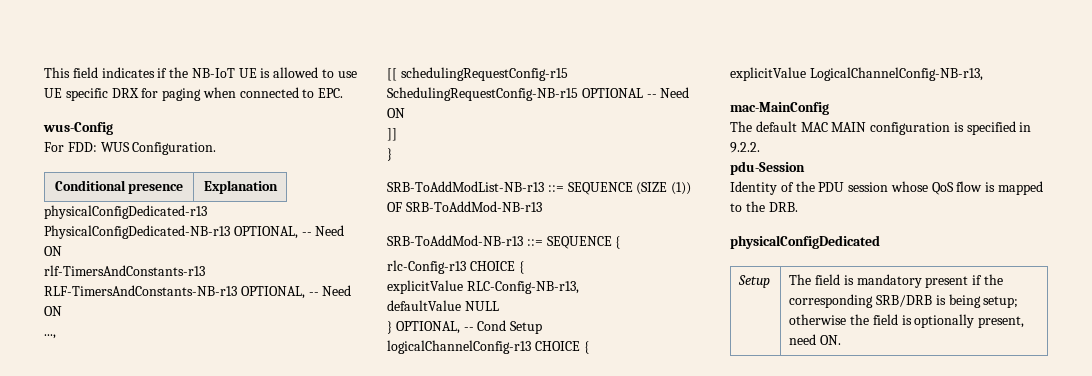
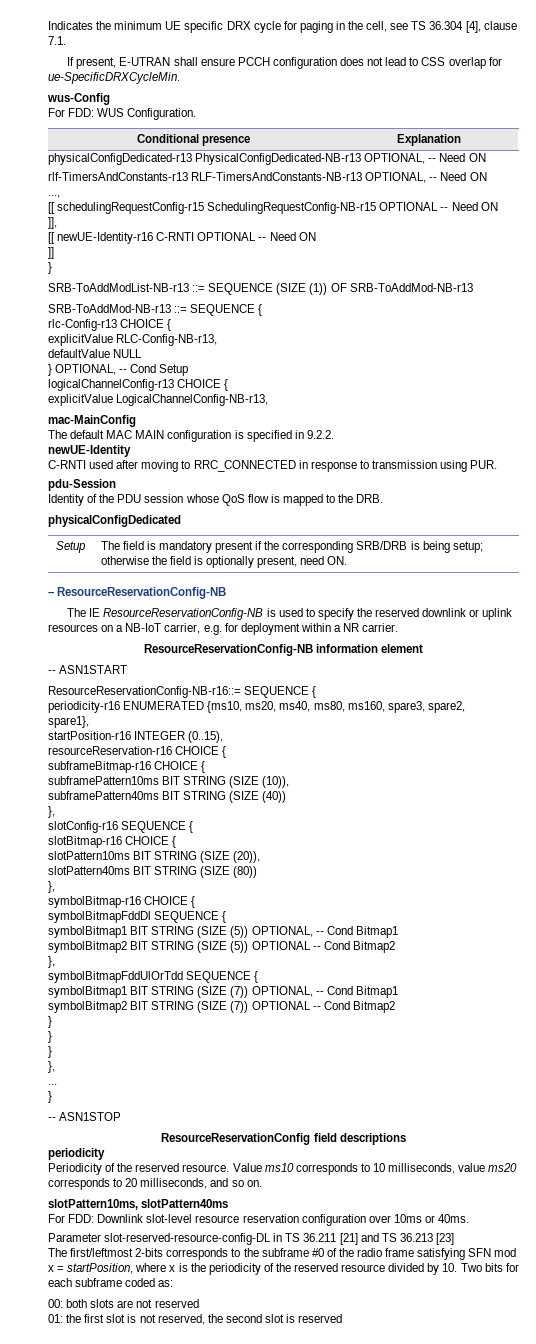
- This field indicates if the NB-IoT UE is allowed to use UE specific DRX for paging when connected to EPC.
+ Indicates the minimum UE specific DRX cycle for paging in the cell, see TS 36.304 [4], clause 7.1.
+ If present, E-UTRAN shall ensure PCCH configuration does not lead to CSS overlap for ue-SpecificDRXCycleMin.
+ ]],
+ [[ newUE-Identity-r16 C-RNTI OPTIONAL -- Need ON
+ newUE-Identity
+ C-RNTI used after moving to RRC_CONNECTED in response to transmission using PUR.
+ – ResourceReservationConfig-NB
+ The IE ResourceReservationConfig-NB is used to specify the reserved downlink or uplink resources on a NB-IoT carrier, e.g. for deployment within a NR carrier.
+ ResourceReservationConfig-NB information element
+ -- ASN1START
+ ResourceReservationConfig-NB-r16::= SEQUENCE {
+ periodicity-r16 ENUMERATED {ms10, ms20, ms40, ms80, ms160, spare3, spare2,
+ spare1},
+ startPosition-r16 INTEGER (0..15),
+ resourceReservation-r16 CHOICE {
+ subframeBitmap-r16 CHOICE {
+ subframePattern10ms BIT STRING (SIZE (10)),
+ subframePattern40ms BIT STRING (SIZE (40))
+ },
+ slotConfig-r16 SEQUENCE {
+ slotBitmap-r16 CHOICE {
+ slotPattern10ms BIT STRING (SIZE (20)),
+ slotPattern40ms BIT STRING (SIZE (80))
+ },
+ symbolBitmap-r16 CHOICE {
+ symbolBitmapFddDl SEQUENCE {
+ symbolBitmap1 BIT STRING (SIZE (5)) OPTIONAL, -- Cond Bitmap1
+ symbolBitmap2 BIT STRING (SIZE (5)) OPTIONAL -- Cond Bitmap2
+ },
+ symbolBitmapFddUlOrTdd SEQUENCE {
+ symbolBitmap1 BIT STRING (SIZE (7)) OPTIONAL, -- Cond Bitmap1
+ symbolBitmap2 BIT STRING (SIZE (7)) OPTIONAL -- Cond Bitmap2
+ }
+ }
+ }
+ },
+ ...
+ }
+ -- ASN1STOP
+ ResourceReservationConfig field descriptions
+ periodicity
+ Periodicity of the reserved resource. Value ms10 corresponds to 10 milliseconds, value ms20 corresponds to 20 milliseconds, and so on.
+ slotPattern10ms, slotPattern40ms
+ For FDD: Downlink slot-level resource reservation configuration over 10ms or 40ms.
+ Parameter slot-reserved-resource-config-DL in TS 36.211 [21] and TS 36.213 [23]
+ The first/leftmost 2-bits corresponds to the subframe #0 of the radio frame satisfying SFN mod x = startPosition, where x is the periodicity of the reserved resource divided by 10. Two bits for each subframe coded as:
+ 00: both slots are not reserved
+ 01: the first slot is not reserved, the second slot is reserved

